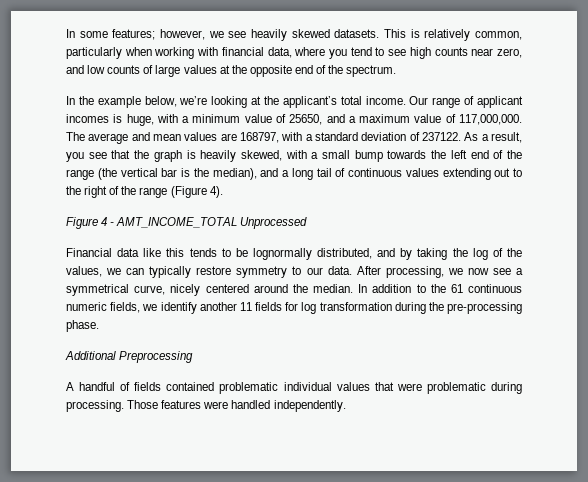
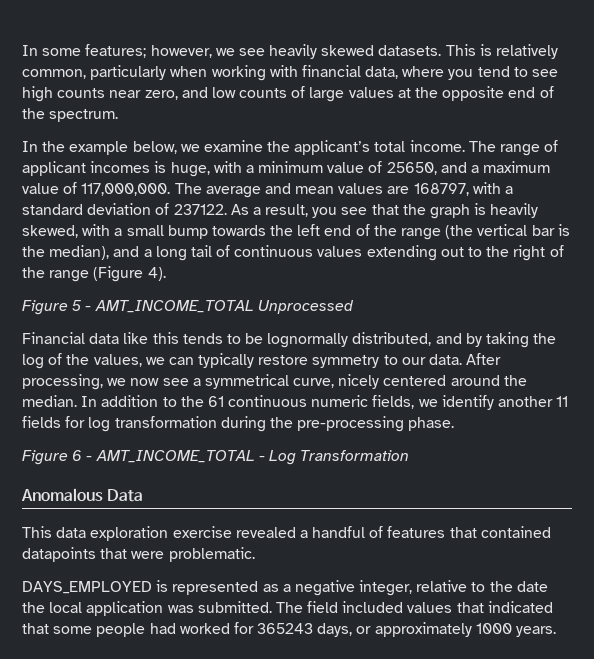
- In the example below, we’re looking at the applicant’s total income.
+ In the example below, we examine the applicant’s total income.
- Our range of applicant incomes is huge, with a minimum value of 25650, and a maximum value of 117,000,000.
+ The range of applicant incomes is huge, with a minimum value of 25650, and a maximum value of 117,000,000.
- Figure 4 - AMT_INCOME_TOTAL Unprocessed
+ Figure 5 - AMT_INCOME_TOTAL Unprocessed
- Additional Preprocessing
- A handful of fields contained problematic individual values that were problematic during processing. Those features were handled independently.
+ Figure 6 - AMT_INCOME_TOTAL - Log Transformation
+ Anomalous Data
+ This data exploration exercise revealed a handful of features that contained datapoints that were problematic.
+ DAYS_EMPLOYED is represented as a negative integer, relative to the date the local application was submitted. The field included values that indicated that some people had worked for 365243 days, or approximately 1000 years.

